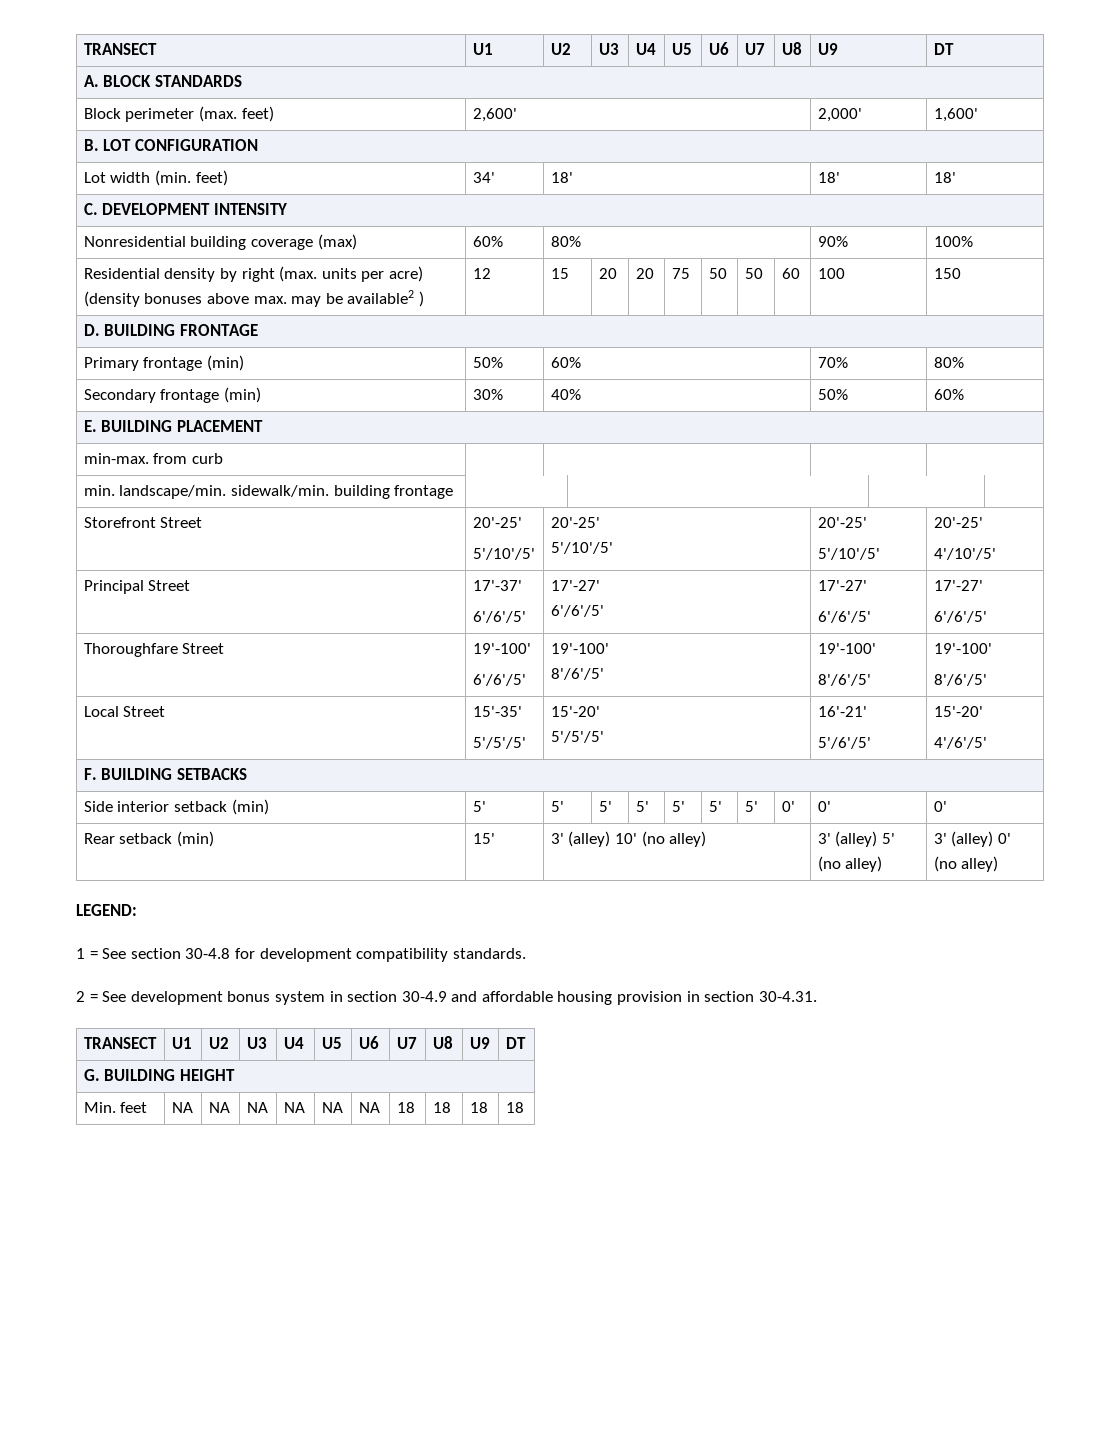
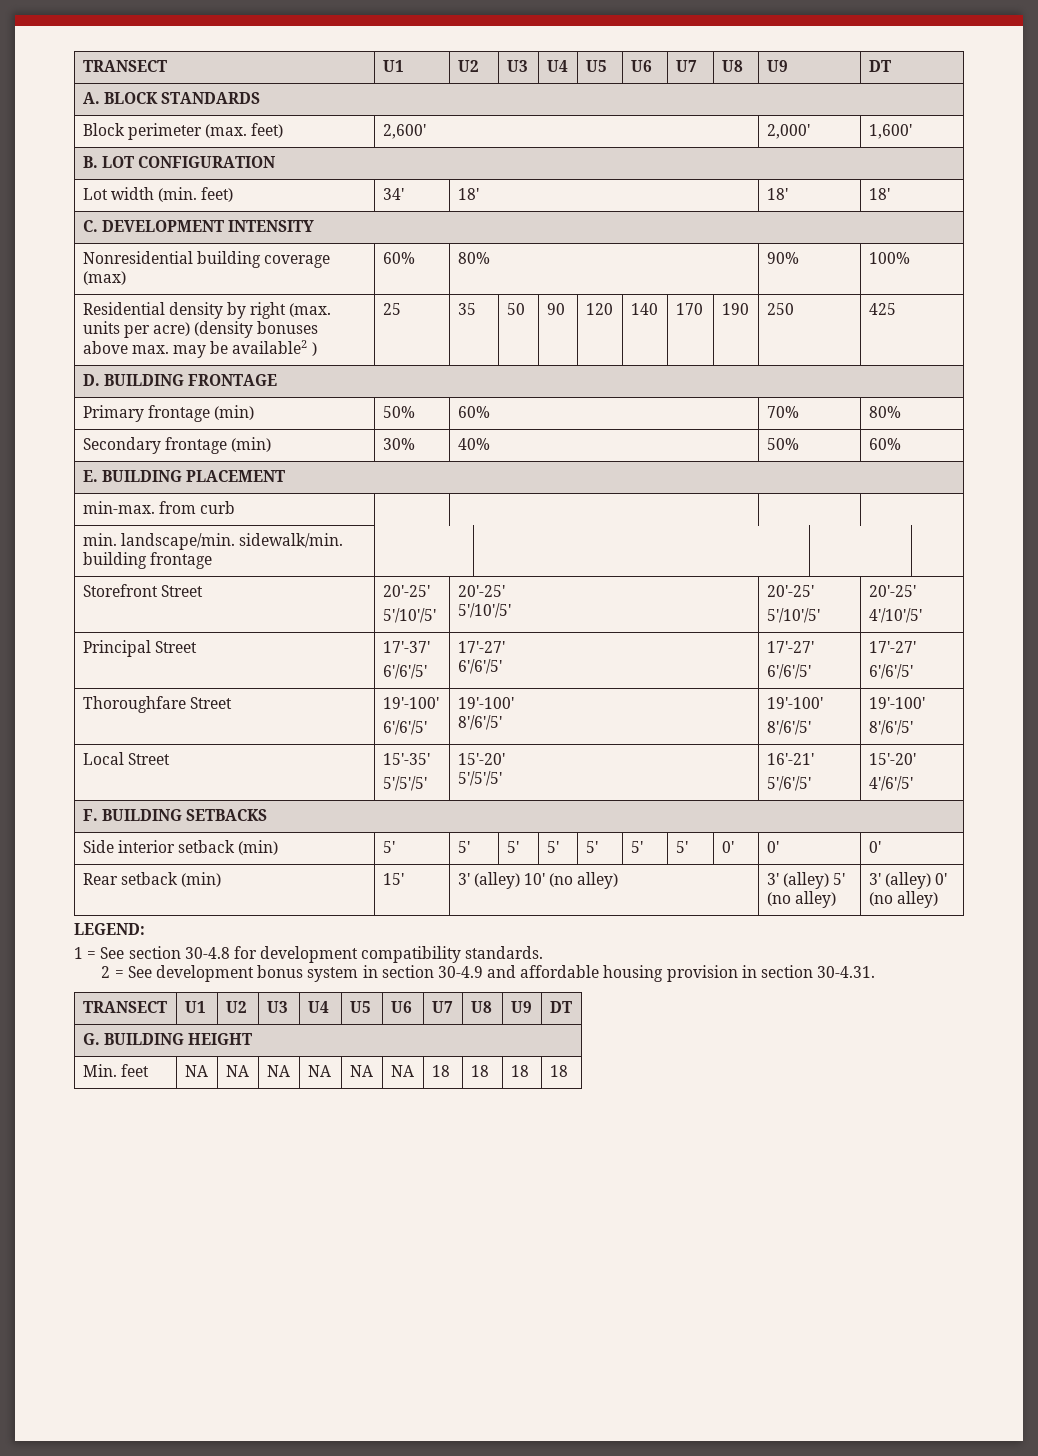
- Residential density by right (max. units per acre) (density bonuses above max. may be available2 ) | 12 | 15 | 20 | 20 | 75 | 50 | 50 | 60 | 100 | 150
+ Residential density by right (max. units per acre) (density bonuses above max. may be available2 ) | 25 | 35 | 50 | 90 | 120 | 140 | 170 | 190 | 250 | 425

